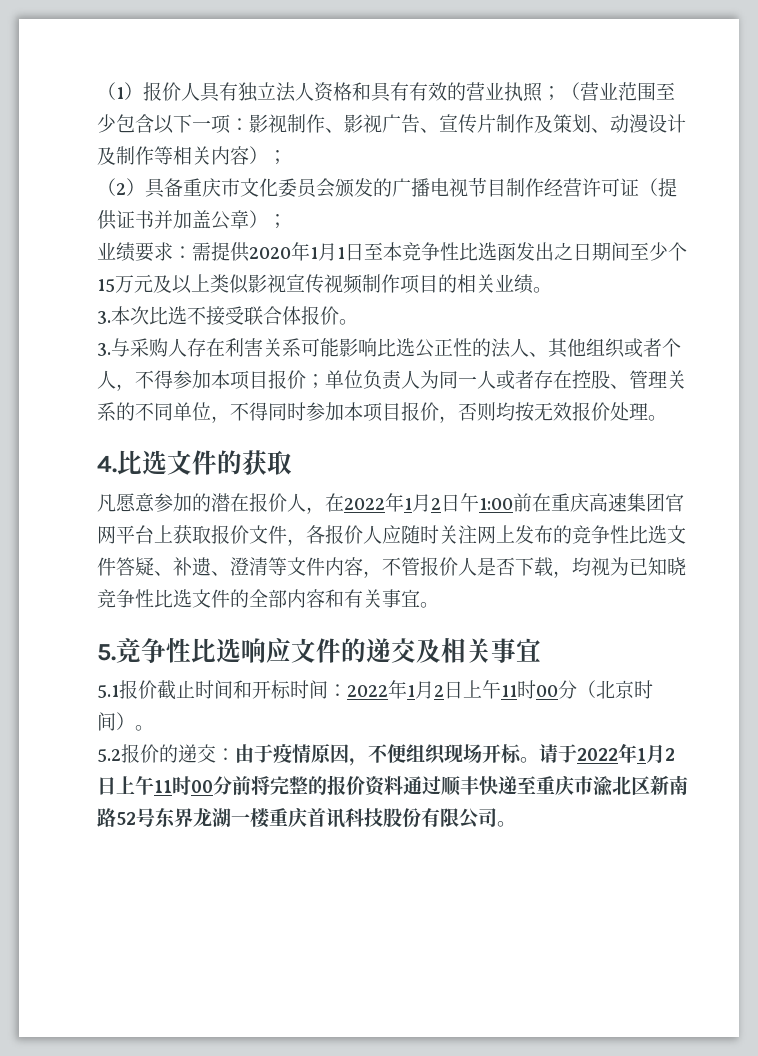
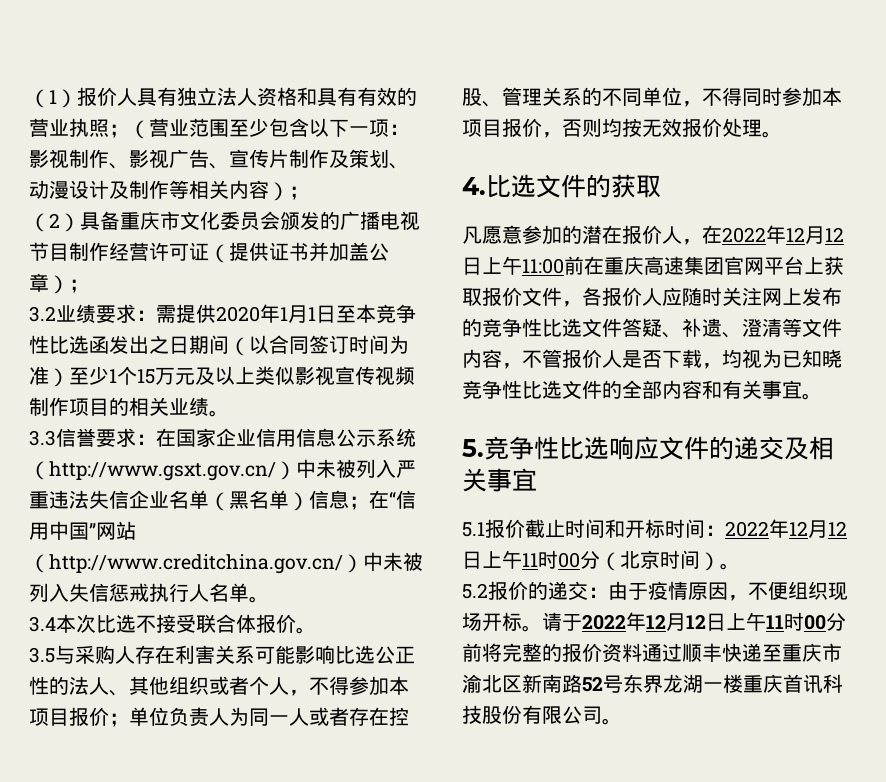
- 业绩要求：需提供2020年1月1日至本竞争性比选函发出之日期间至少个15万元及以上类似影视宣传视频制作项目的相关业绩。
+ 3.2业绩要求：需提供2020年1月1日至本竞争性比选函发出之日期间（以合同签订时间为准）至少1个15万元及以上类似影视宣传视频制作项目的相关业绩。
- 3.本次比选不接受联合体报价。
+ 3.3信誉要求：在国家企业信用信息公示系统（http://www.gsxt.gov.cn/）中未被列入严重违法失信企业名单（黑名单）信息；在“信用中国”网站（http://www.creditchina.gov.cn/）中未被列入失信惩戒执行人名单。
+ 3.4本次比选不接受联合体报价。
- 3.与采购人存在利害关系可能影响比选公正性的法人、其他组织或者个人，不得参加本项目报价；单位负责人为同一人或者存在控股、管理关系的不同单位，不得同时参加本项目报价，否则均按无效报价处理。
+ 3.5与采购人存在利害关系可能影响比选公正性的法人、其他组织或者个人，不得参加本项目报价；单位负责人为同一人或者存在控股、管理关系的不同单位，不得同时参加本项目报价，否则均按无效报价处理。
- 凡愿意参加的潜在报价人，在2022年1月2日午1:00前在重庆高速集团官网平台上获取报价文件，各报价人应随时关注网上发布的竞争性比选文件答疑、补遗、澄清等文件内容，不管报价人是否下载，均视为已知晓竞争性比选文件的全部内容和有关事宜。
+ 凡愿意参加的潜在报价人，在2022年12月12日上午11:00前在重庆高速集团官网平台上获取报价文件，各报价人应随时关注网上发布的竞争性比选文件答疑、补遗、澄清等文件内容，不管报价人是否下载，均视为已知晓竞争性比选文件的全部内容和有关事宜。
- 5.1报价截止时间和开标时间：2022年1月2日上午11时00分（北京时间）。
+ 5.1报价截止时间和开标时间：2022年12月12日上午11时00分（北京时间）。
- 请于2022年1月2日上午11时00分前将完整的报价资料通过顺丰快递至重庆市渝北区新南路52号东界龙湖一楼重庆首讯科技股份有限公司。
+ 请于2022年12月12日上午11时00分前将完整的报价资料通过顺丰快递至重庆市渝北区新南路52号东界龙湖一楼重庆首讯科技股份有限公司。

